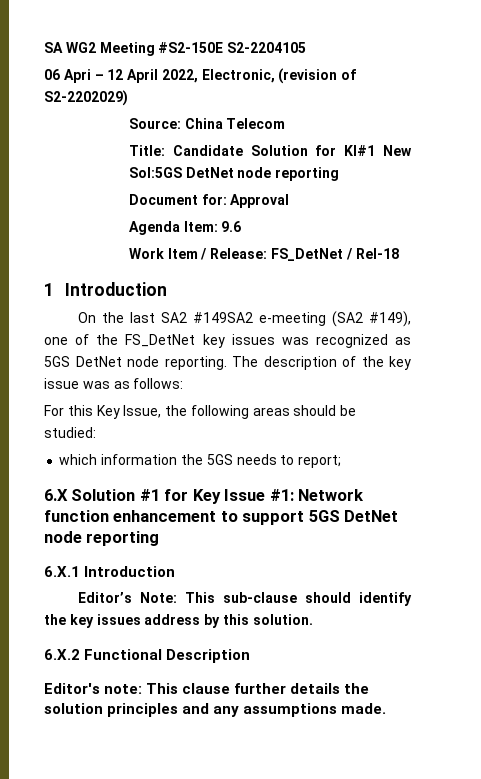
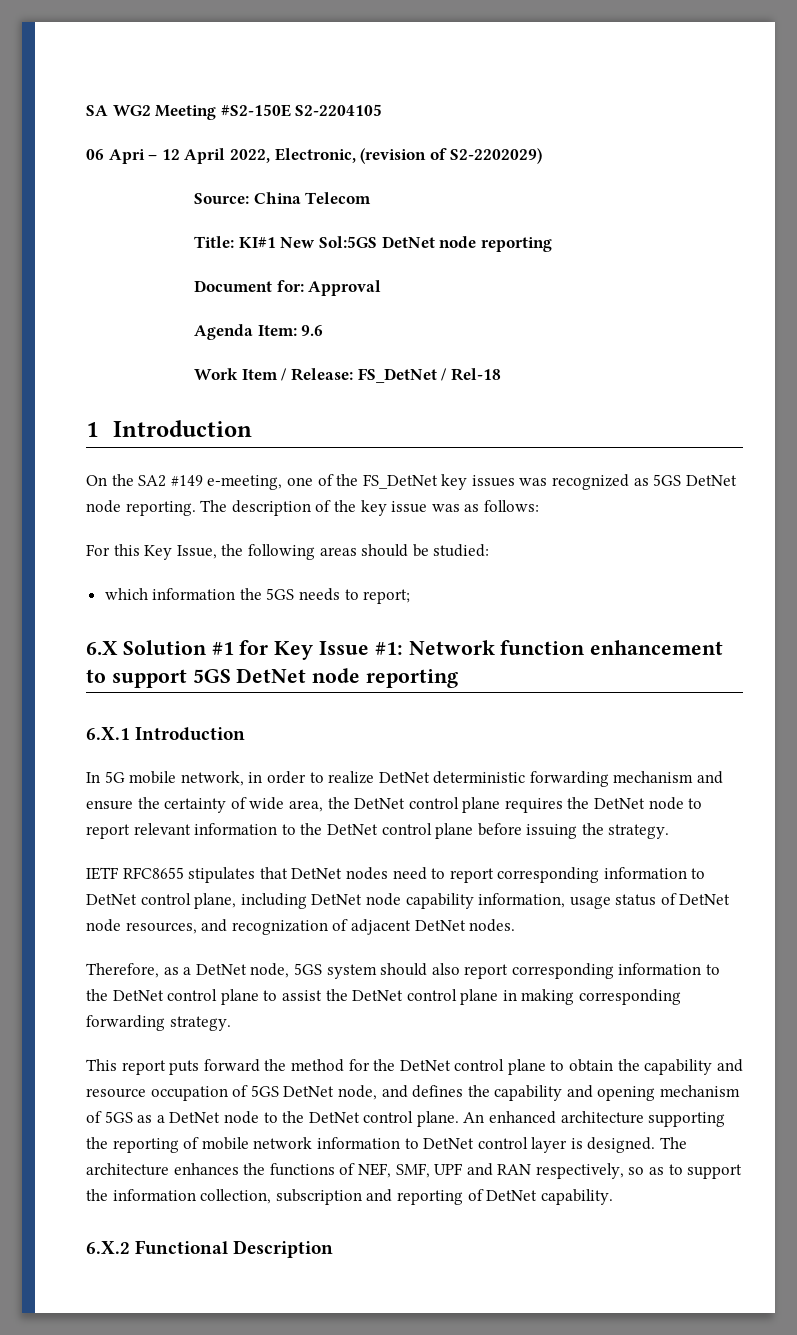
- Title: Candidate Solution for KI#1 New Sol:5GS DetNet node reporting
+ Title: KI#1 New Sol:5GS DetNet node reporting
- On the last SA2 #149SA2 e-meeting (SA2 #149), one of the FS_DetNet key issues was recognized as 5GS DetNet node reporting.
+ On the SA2 #149 e-meeting, one of the FS_DetNet key issues was recognized as 5GS DetNet node reporting.
- Editor’s Note: This sub-clause should identify the key issues address by this solution.
+ In 5G mobile network, in order to realize DetNet deterministic forwarding mechanism and ensure the certainty of wide area, the DetNet control plane requires the DetNet node to report relevant information to the DetNet control plane before issuing the strategy.
+ IETF RFC8655 stipulates that DetNet nodes need to report corresponding information to DetNet control plane, including DetNet node capability information, usage status of DetNet node resources, and recognization of adjacent DetNet nodes.
+ Therefore, as a DetNet node, 5GS system should also report corresponding information to the DetNet control plane to assist the DetNet control plane in making corresponding forwarding strategy.
+ This report puts forward the method for the DetNet control plane to obtain the capability and resource occupation of 5GS DetNet node, and defines the capability and opening mechanism of 5GS as a DetNet node to the DetNet control plane. An enhanced architecture supporting the reporting of mobile network information to DetNet control layer is designed. The architecture enhances the functions of NEF, SMF, UPF and RAN respectively, so as to support the information collection, subscription and reporting of DetNet capability.
  6.X.2 Functional Description
- Editor's note: This clause further details the solution principles and any assumptions made.

